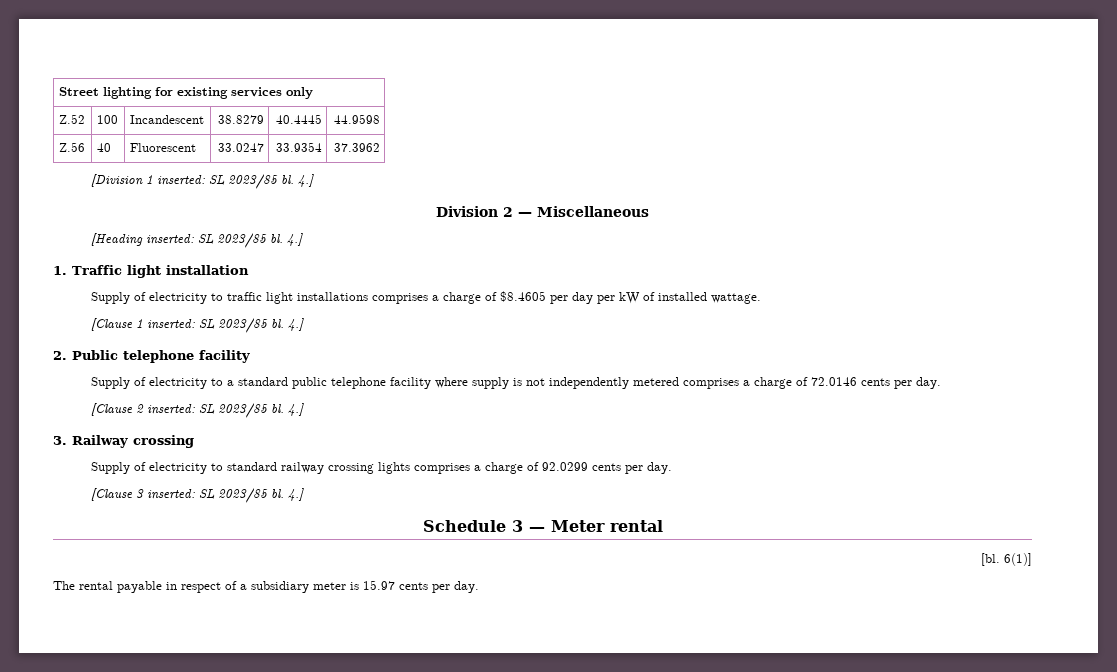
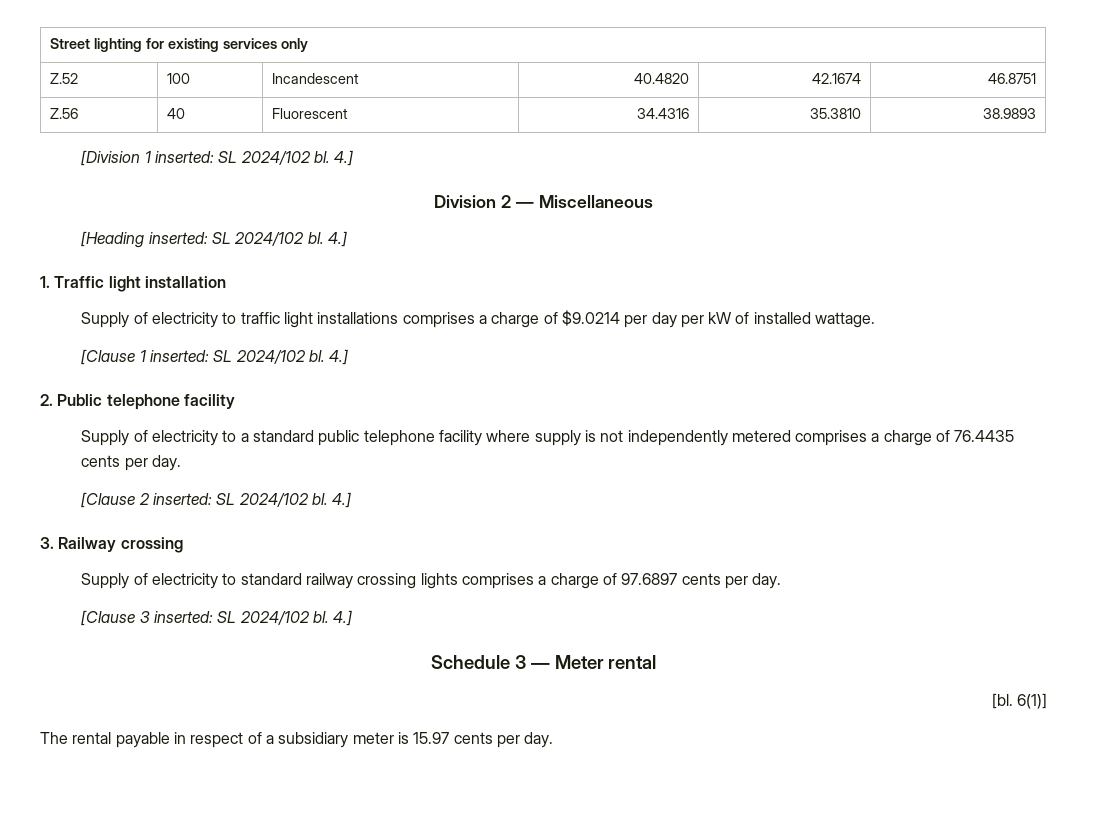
- Z.52 | 100 | Incandescent | 38.8279 | 40.4445 | 44.9598
+ Z.52 | 100 | Incandescent | 40.4820 | 42.1674 | 46.8751
- Z.56 | 40 | Fluorescent | 33.0247 | 33.9354 | 37.3962
+ Z.56 | 40 | Fluorescent | 34.4316 | 35.3810 | 38.9893
- [Division 1 inserted: SL 2023/85 bl.
+ [Division 1 inserted: SL 2024/102 bl.
- [Heading inserted: SL 2023/85 bl.
+ [Heading inserted: SL 2024/102 bl.
- Supply of electricity to traffic light installations comprises a charge of $8.4605 per day per kW of installed wattage.
+ Supply of electricity to traffic light installations comprises a charge of $9.0214 per day per kW of installed wattage.
- [Clause 1 inserted: SL 2023/85 bl.
+ [Clause 1 inserted: SL 2024/102 bl.
- Supply of electricity to a standard public telephone facility where supply is not independently metered comprises a charge of 72.0146 cents per day.
+ Supply of electricity to a standard public telephone facility where supply is not independently metered comprises a charge of 76.4435 cents per day.
- [Clause 2 inserted: SL 2023/85 bl.
+ [Clause 2 inserted: SL 2024/102 bl.
- Supply of electricity to standard railway crossing lights comprises a charge of 92.0299 cents per day.
+ Supply of electricity to standard railway crossing lights comprises a charge of 97.6897 cents per day.
- [Clause 3 inserted: SL 2023/85 bl.
+ [Clause 3 inserted: SL 2024/102 bl.

